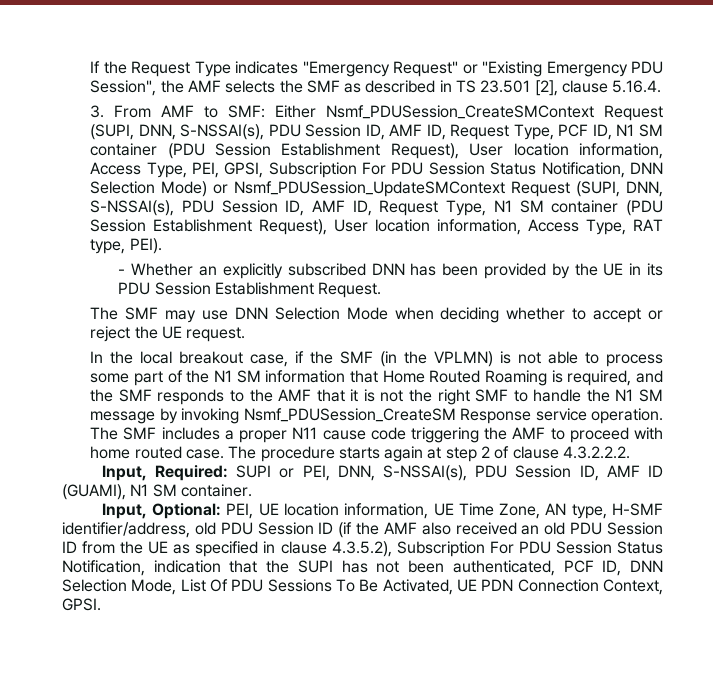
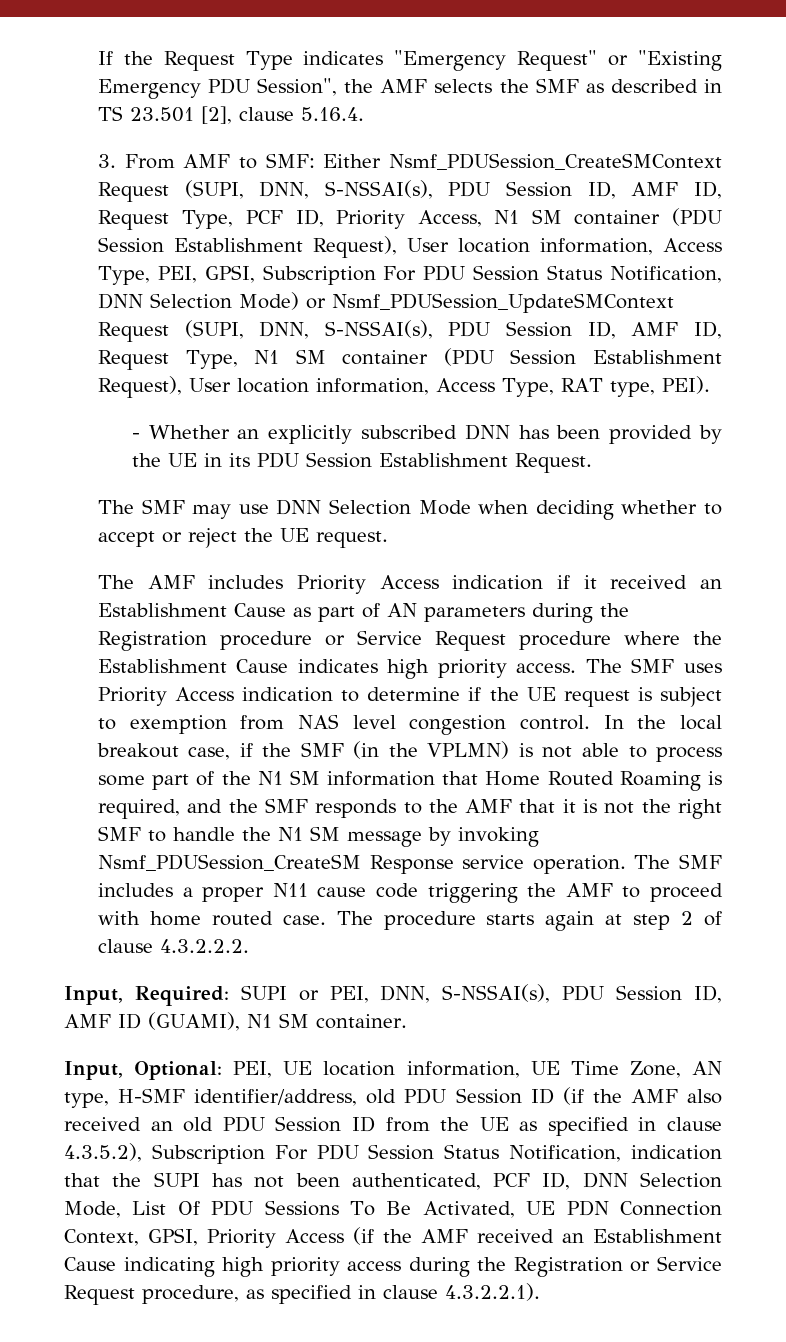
- Either Nsmf_PDUSession_CreateSMContext Request (SUPI, DNN, S-NSSAI(s), PDU Session ID, AMF ID, Request Type, PCF ID, N1 SM container (PDU Session Establishment Request), User location information, Access Type, PEI, GPSI, Subscription For PDU Session Status Notification, DNN Selection Mode) or Nsmf_PDUSession_UpdateSMContext Request (SUPI, DNN, S-NSSAI(s), PDU Session ID, AMF ID, Request Type, N1 SM container (PDU Session Establishment Request), User location information, Access Type, RAT type, PEI).
+ Either Nsmf_PDUSession_CreateSMContext Request (SUPI, DNN, S-NSSAI(s), PDU Session ID, AMF ID, Request Type, PCF ID, Priority Access, N1 SM container (PDU Session Establishment Request), User location information, Access Type, PEI, GPSI, Subscription For PDU Session Status Notification, DNN Selection Mode) or Nsmf_PDUSession_UpdateSMContext Request (SUPI, DNN, S-NSSAI(s), PDU Session ID, AMF ID, Request Type, N1 SM container (PDU Session Establishment Request), User location information, Access Type, RAT type, PEI).
+ The AMF includes Priority Access indication if it received an Establishment Cause as part of AN parameters during the Registration procedure or Service Request procedure where the Establishment Cause indicates high priority access. The SMF uses Priority Access indication to determine if the UE request is subject to exemption from NAS level congestion control.
- PEI, UE location information, UE Time Zone, AN type, H-SMF identifier/address, old PDU Session ID (if the AMF also received an old PDU Session ID from the UE as specified in clause 4.3.5.2), Subscription For PDU Session Status Notification, indication that the SUPI has not been authenticated, PCF ID, DNN Selection Mode, List Of PDU Sessions To Be Activated, UE PDN Connection Context, GPSI.
+ PEI, UE location information, UE Time Zone, AN type, H-SMF identifier/address, old PDU Session ID (if the AMF also received an old PDU Session ID from the UE as specified in clause 4.3.5.2), Subscription For PDU Session Status Notification, indication that the SUPI has not been authenticated, PCF ID, DNN Selection Mode, List Of PDU Sessions To Be Activated, UE PDN Connection Context, GPSI, Priority Access (if the AMF received an Establishment Cause indicating high priority access during the Registration or Service Request procedure, as specified in clause 4.3.2.2.1).

